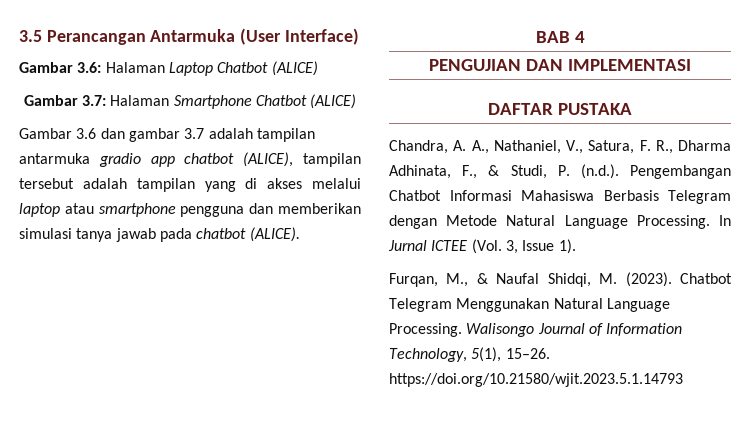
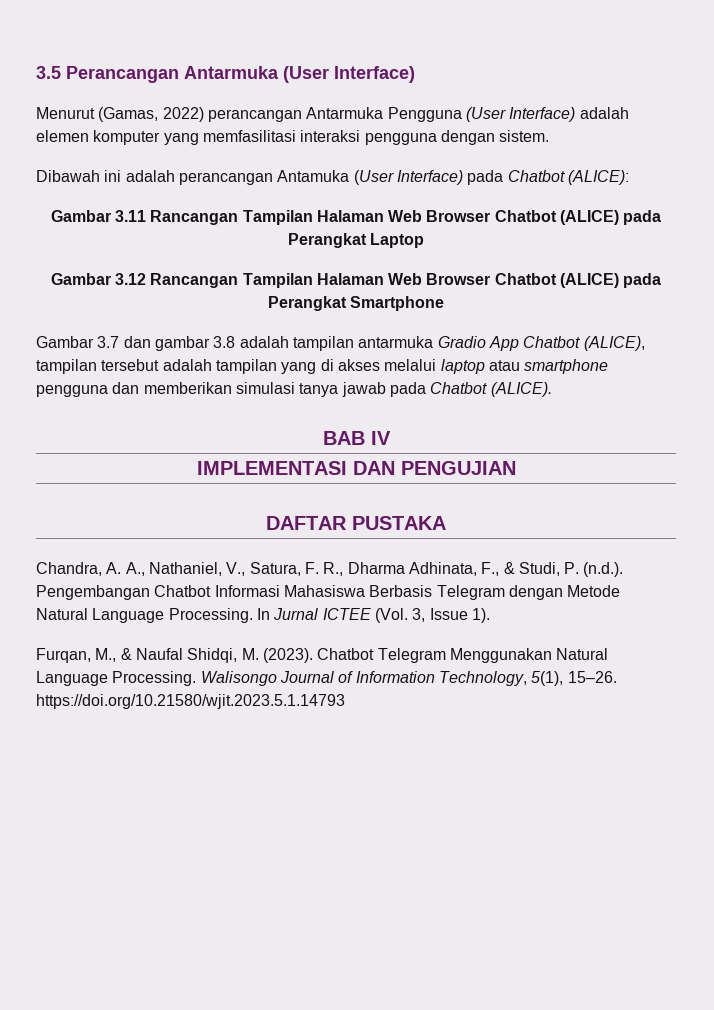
- Gambar 3.6: Halaman Laptop Chatbot (ALICE)
- Gambar 3.7: Halaman Smartphone Chatbot (ALICE)
- Gambar 3.6 dan gambar 3.7 adalah tampilan antarmuka gradio app chatbot (ALICE), tampilan tersebut adalah tampilan yang di akses melalui laptop atau smartphone pengguna dan memberikan simulasi tanya jawab pada chatbot (ALICE).
+ Menurut (Gamas, 2022) perancangan Antarmuka Pengguna (User Interface) adalah elemen komputer yang memfasilitasi interaksi pengguna dengan sistem.
+ Dibawah ini adalah perancangan Antamuka (User Interface) pada Chatbot (ALICE):
+ Gambar 3.11 Rancangan Tampilan Halaman Web Browser Chatbot (ALICE) pada Perangkat Laptop
+ Gambar 3.12 Rancangan Tampilan Halaman Web Browser Chatbot (ALICE) pada Perangkat Smartphone
+ Gambar 3.7 dan gambar 3.8 adalah tampilan antarmuka Gradio App Chatbot (ALICE), tampilan tersebut adalah tampilan yang di akses melalui laptop atau smartphone pengguna dan memberikan simulasi tanya jawab pada Chatbot (ALICE).
- BAB 4
- PENGUJIAN DAN IMPLEMENTASI
+ BAB IV
+ IMPLEMENTASI DAN PENGUJIAN

